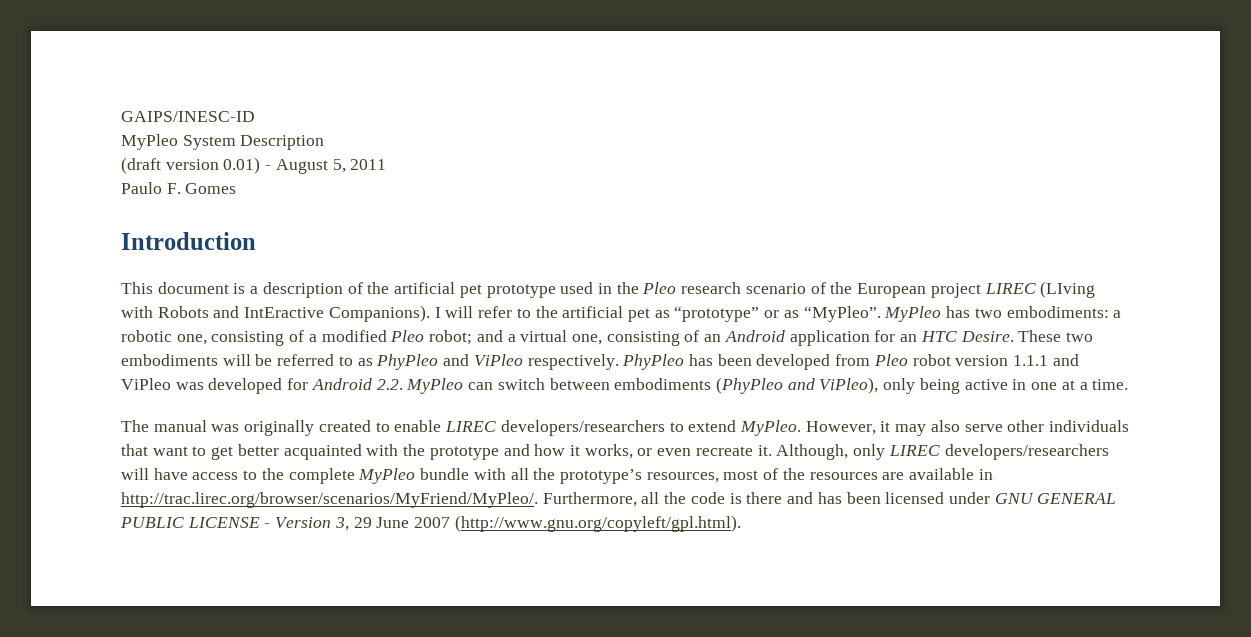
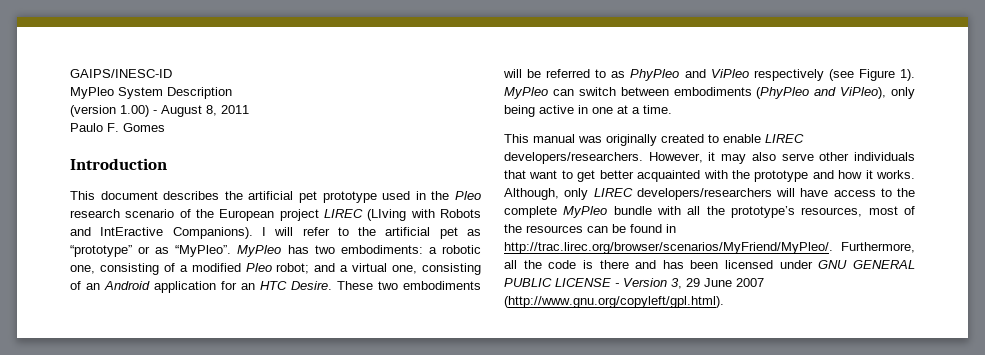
- (draft version 0.01) - August 5, 2011
+ (version 1.00) - August 8, 2011
- This document is a description of the artificial pet prototype used in the Pleo research scenario of the European project LIREC (LIving with Robots and IntEractive Companions).
+ This document describes the artificial pet prototype used in the Pleo research scenario of the European project LIREC (LIving with Robots and IntEractive Companions).
- These two embodiments will be referred to as PhyPleo and ViPleo respectively. PhyPleo has been developed from Pleo robot version 1.1.1 and ViPleo was developed for Android 2.2. MyPleo can switch between embodiments (PhyPleo and ViPleo), only being active in one at a time.
+ These two embodiments will be referred to as PhyPleo and ViPleo respectively (see Figure 1). MyPleo can switch between embodiments (PhyPleo and ViPleo), only being active in one at a time.
- The manual was originally created to enable LIREC developers/researchers to extend MyPleo.
+ This manual was originally created to enable LIREC developers/researchers.
- However, it may also serve other individuals that want to get better acquainted with the prototype and how it works, or even recreate it.
+ However, it may also serve other individuals that want to get better acquainted with the prototype and how it works.
- Although, only LIREC developers/researchers will have access to the complete MyPleo bundle with all the prototype’s resources, most of the resources are available in http://trac.lirec.org/browser/scenarios/MyFriend/MyPleo/. Furthermore, all the code is there and has been licensed under GNU GENERAL PUBLIC LICENSE - Version 3, 29 June 2007 (http://www.gnu.org/copyleft/gpl.html).
+ Although, only LIREC developers/researchers will have access to the complete MyPleo bundle with all the prototype’s resources, most of the resources can be found in http://trac.lirec.org/browser/scenarios/MyFriend/MyPleo/. Furthermore, all the code is there and has been licensed under GNU GENERAL PUBLIC LICENSE - Version 3, 29 June 2007 (http://www.gnu.org/copyleft/gpl.html).

